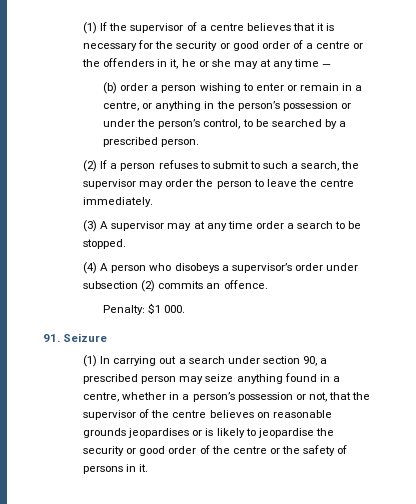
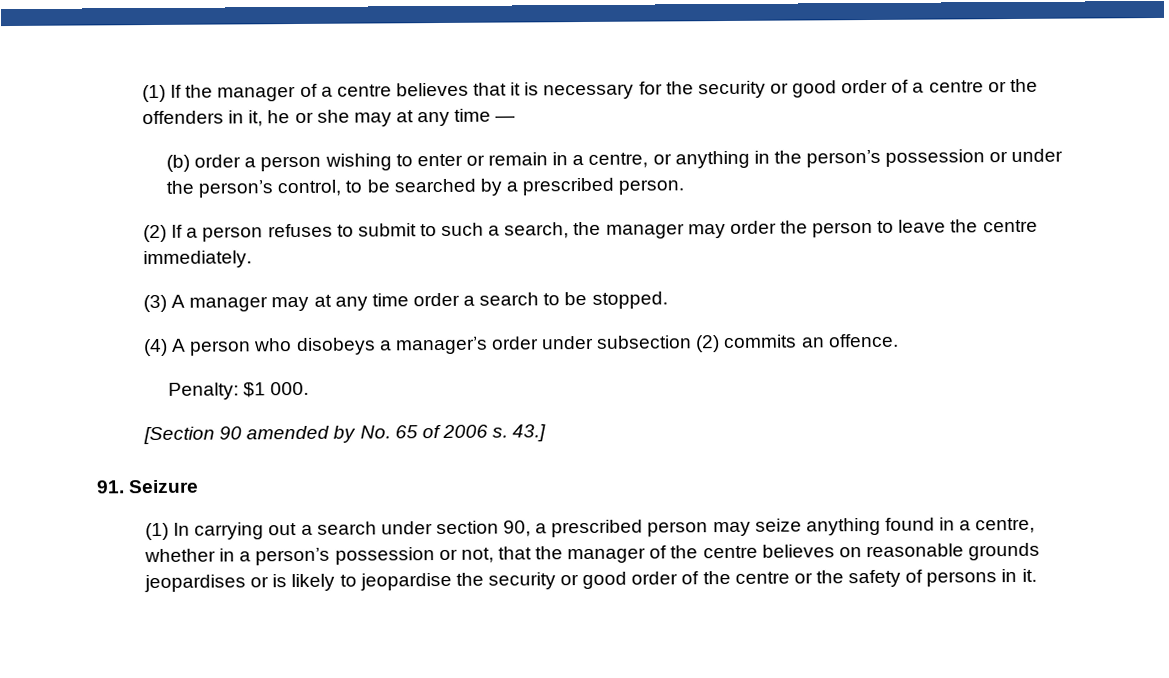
- (1) If the supervisor of a centre believes that it is necessary for the security or good order of a centre or the offenders in it, he or she may at any time —
+ (1) If the manager of a centre believes that it is necessary for the security or good order of a centre or the offenders in it, he or she may at any time —
- (2) If a person refuses to submit to such a search, the supervisor may order the person to leave the centre immediately.
+ (2) If a person refuses to submit to such a search, the manager may order the person to leave the centre immediately.
- (3) A supervisor may at any time order a search to be stopped.
+ (3) A manager may at any time order a search to be stopped.
- (4) A person who disobeys a supervisor’s order under subsection (2) commits an offence.
+ (4) A person who disobeys a manager’s order under subsection (2) commits an offence.
+ [Section 90 amended by No. 65 of 2006 s. 43.]
- (1) In carrying out a search under section 90, a prescribed person may seize anything found in a centre, whether in a person’s possession or not, that the supervisor of the centre believes on reasonable grounds jeopardises or is likely to jeopardise the security or good order of the centre or the safety of persons in it.
+ (1) In carrying out a search under section 90, a prescribed person may seize anything found in a centre, whether in a person’s possession or not, that the manager of the centre believes on reasonable grounds jeopardises or is likely to jeopardise the security or good order of the centre or the safety of persons in it.

